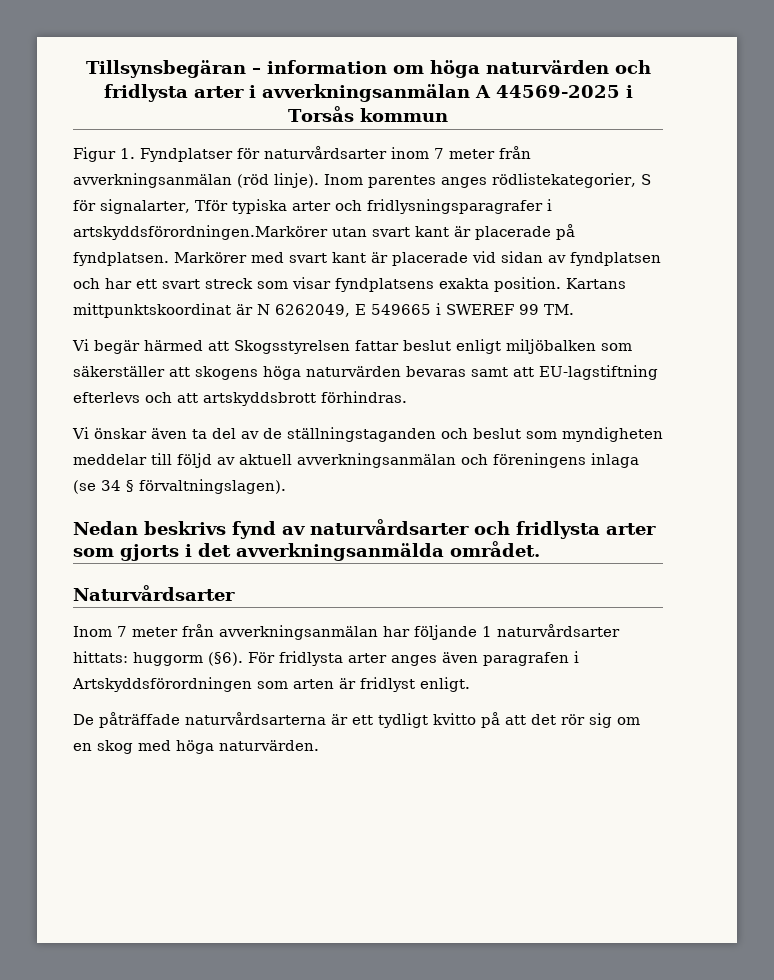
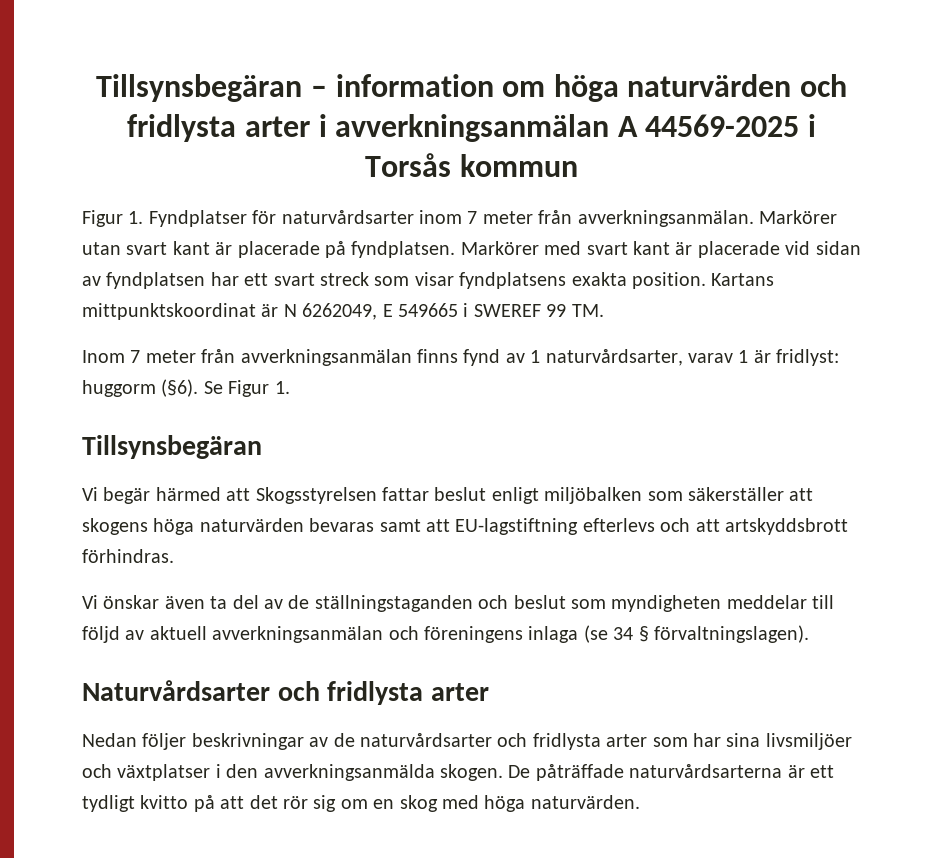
- Figur 1. Fyndplatser för naturvårdsarter inom 7 meter från avverkningsanmälan (röd linje). Inom parentes anges rödlistekategorier, S för signalarter, Tför typiska arter och fridlysningsparagrafer i artskyddsförordningen.Markörer utan svart kant är placerade på fyndplatsen.
+ Figur 1. Fyndplatser för naturvårdsarter inom 7 meter från avverkningsanmälan. Markörer utan svart kant är placerade på fyndplatsen.
- Markörer med svart kant är placerade vid sidan av fyndplatsen och har ett svart streck som visar fyndplatsens exakta position.
+ Markörer med svart kant är placerade vid sidan av fyndplatsen har ett svart streck som visar fyndplatsens exakta position.
+ Inom 7 meter från avverkningsanmälan finns fynd av 1 naturvårdsarter, varav 1 är fridlyst: huggorm (§6). Se Figur 1.
+ Tillsynsbegäran
- Nedan beskrivs fynd av naturvårdsarter och fridlysta arter som gjorts i det avverkningsanmälda området.
- Naturvårdsarter
- Inom 7 meter från avverkningsanmälan har följande 1 naturvårdsarter hittats: huggorm (§6). För fridlysta arter anges även paragrafen i Artskyddsförordningen som arten är fridlyst enligt.
- De påträffade naturvårdsarterna är ett tydligt kvitto på att det rör sig om en skog med höga naturvärden.
+ Naturvårdsarter och fridlysta arter
+ Nedan följer beskrivningar av de naturvårdsarter och fridlysta arter som har sina livsmiljöer och växtplatser i den avverkningsanmälda skogen. De påträffade naturvårdsarterna är ett tydligt kvitto på att det rör sig om en skog med höga naturvärden.

